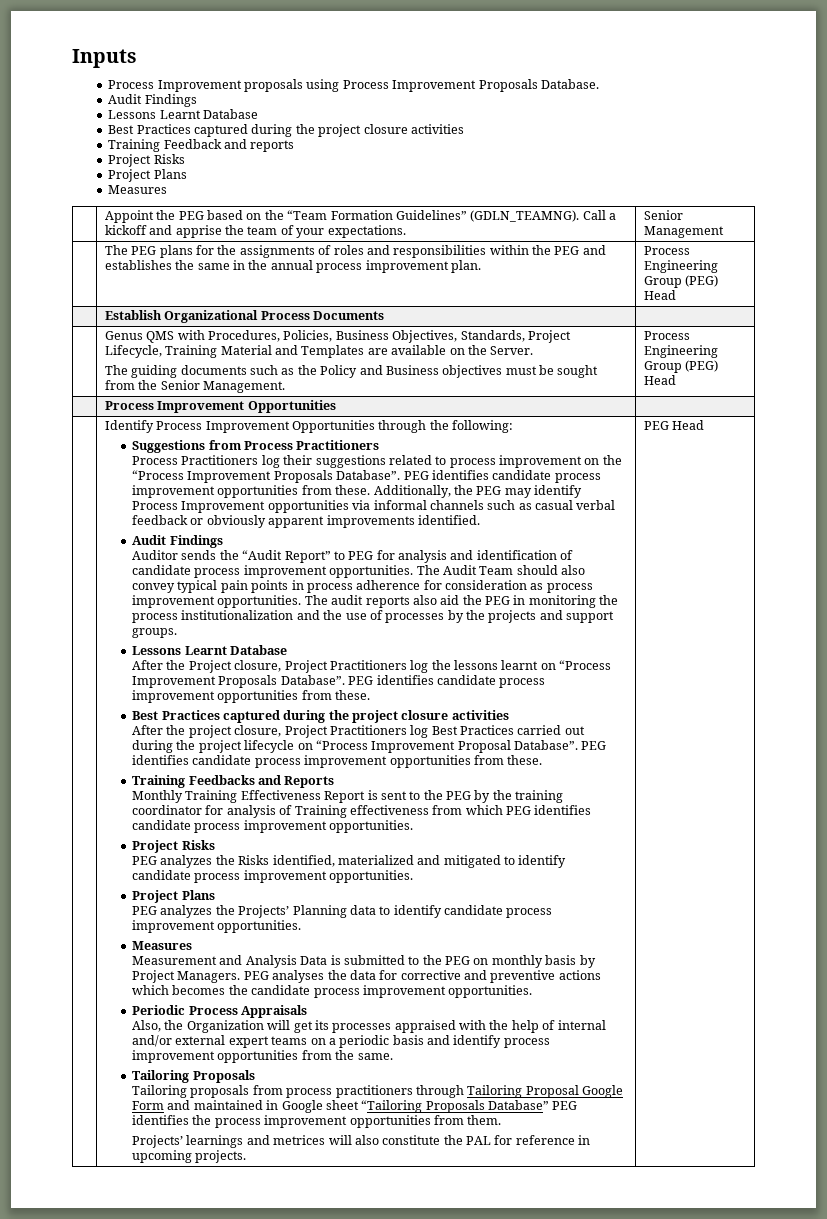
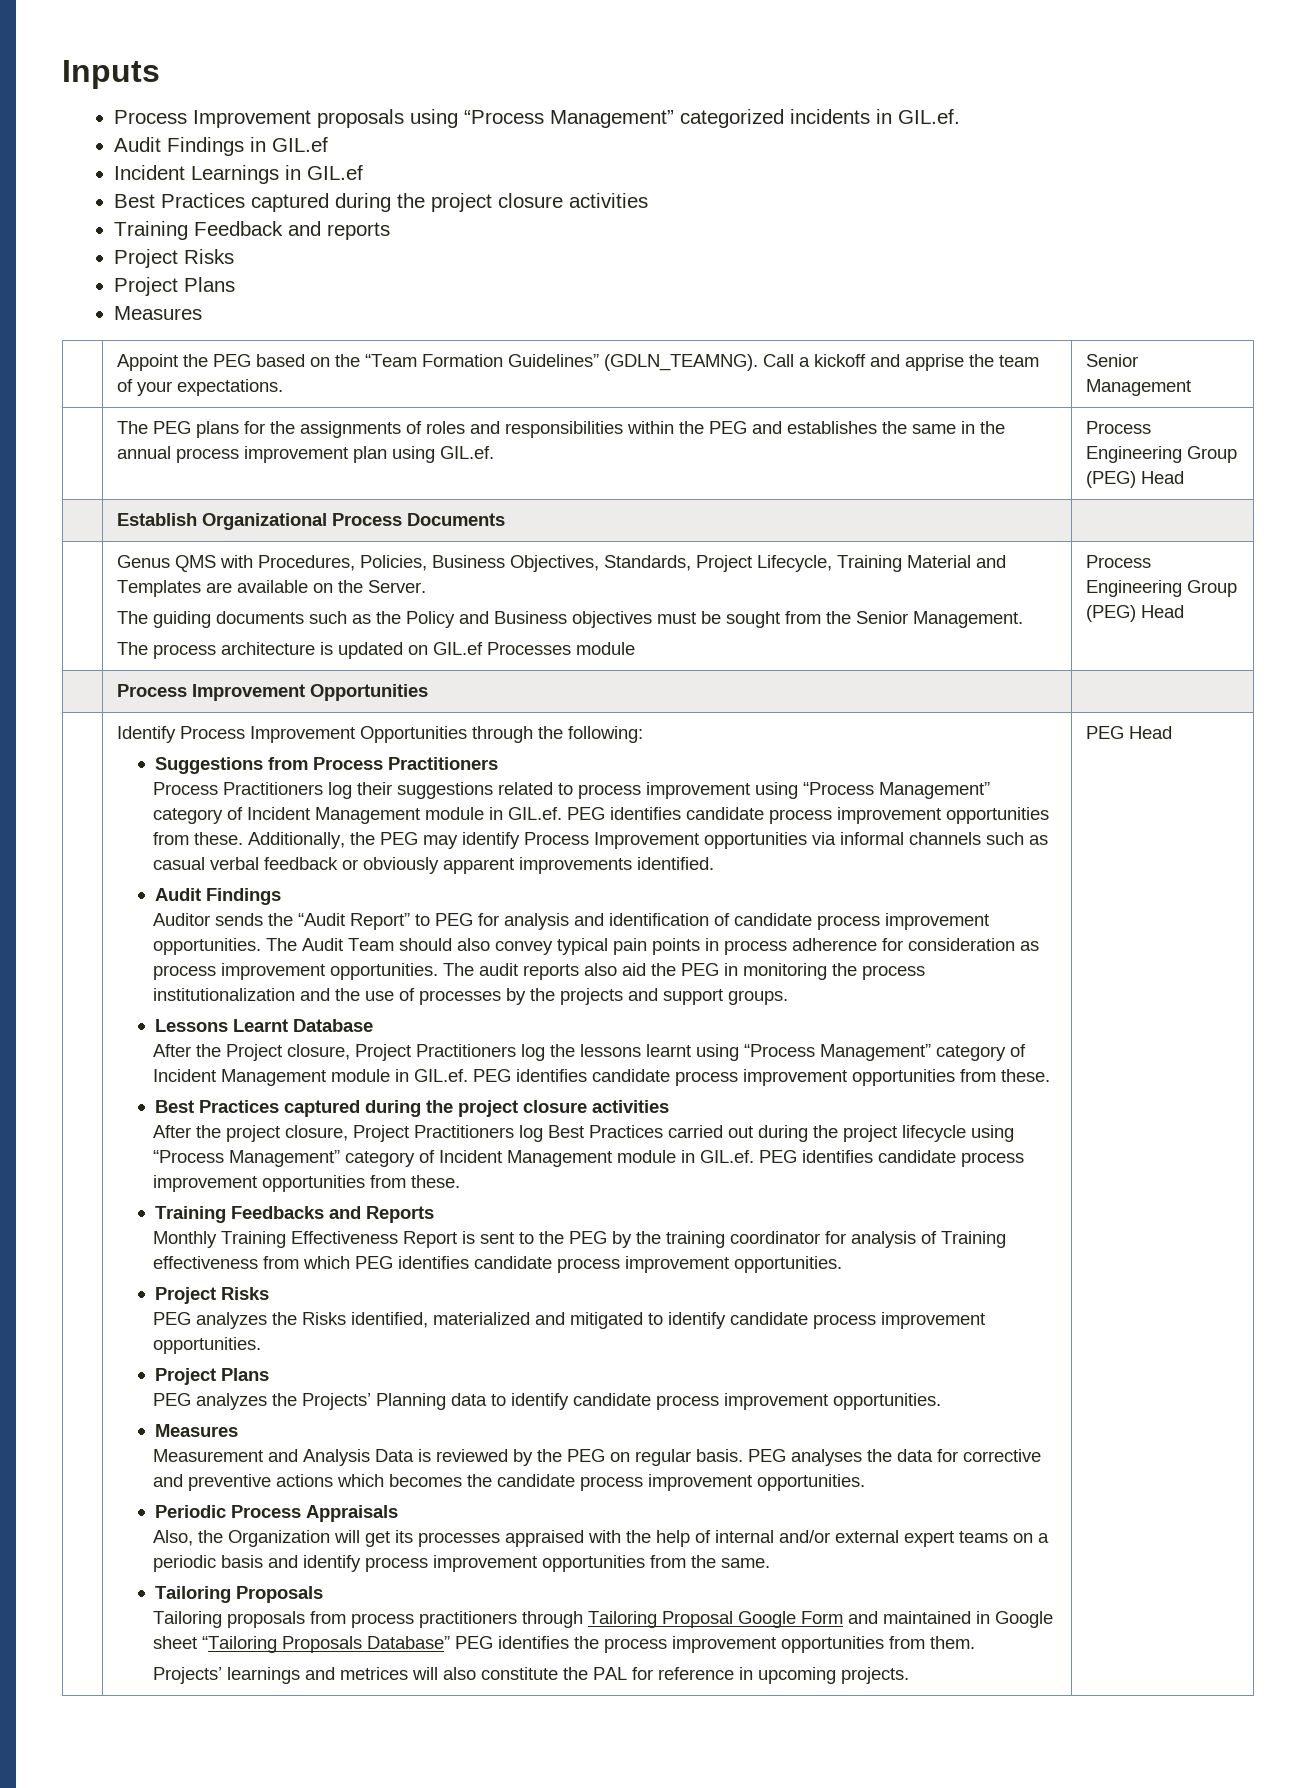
- Process Improvement proposals using Process Improvement Proposals Database.
- Audit Findings
- Lessons Learnt Database
+ Process Improvement proposals using “Process Management” categorized incidents in GIL.ef.
+ Audit Findings in GIL.ef
+ Incident Learnings in GIL.ef
- | The PEG plans for the assignments of roles and responsibilities within the PEG and establishes the same in the annual process improvement plan. | Process Engineering Group (PEG) Head
+ | The PEG plans for the assignments of roles and responsibilities within the PEG and establishes the same in the annual process improvement plan using GIL.ef. | Process Engineering Group (PEG) Head
+ The process architecture is updated on GIL.ef Processes module
- Process Practitioners log their suggestions related to process improvement on the “Process Improvement Proposals Database”. PEG identifies candidate process improvement opportunities from these.
+ Process Practitioners log their suggestions related to process improvement using “Process Management” category of Incident Management module in GIL.ef. PEG identifies candidate process improvement opportunities from these.
- After the Project closure, Project Practitioners log the lessons learnt on “Process Improvement Proposals Database”. PEG identifies candidate process improvement opportunities from these.
+ After the Project closure, Project Practitioners log the lessons learnt using “Process Management” category of Incident Management module in GIL.ef. PEG identifies candidate process improvement opportunities from these.
- After the project closure, Project Practitioners log Best Practices carried out during the project lifecycle on “Process Improvement Proposal Database”. PEG identifies candidate process improvement opportunities from these.
+ After the project closure, Project Practitioners log Best Practices carried out during the project lifecycle using “Process Management” category of Incident Management module in GIL.ef. PEG identifies candidate process improvement opportunities from these.
- Measurement and Analysis Data is submitted to the PEG on monthly basis by Project Managers.
+ Measurement and Analysis Data is reviewed by the PEG on regular basis.

